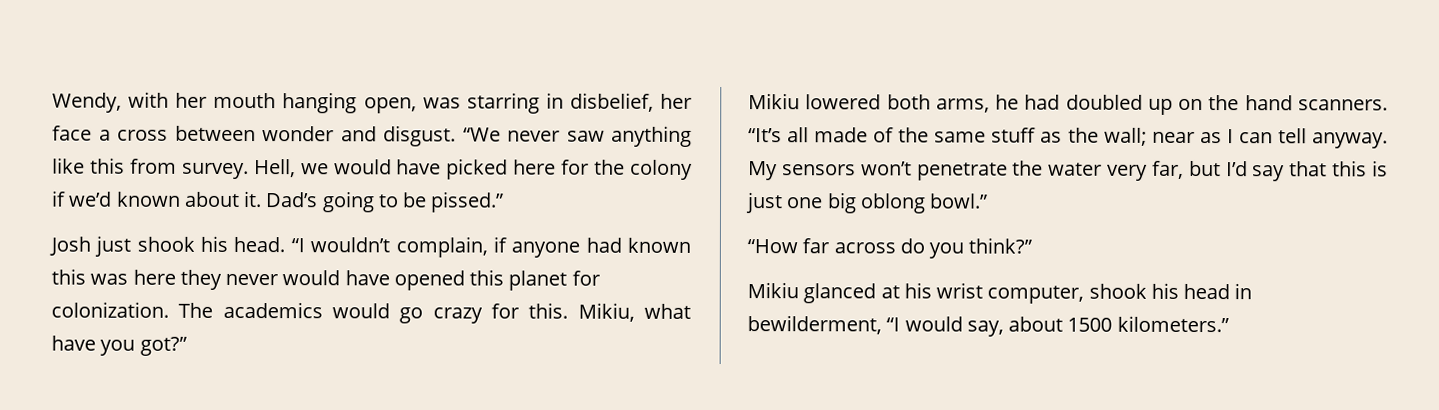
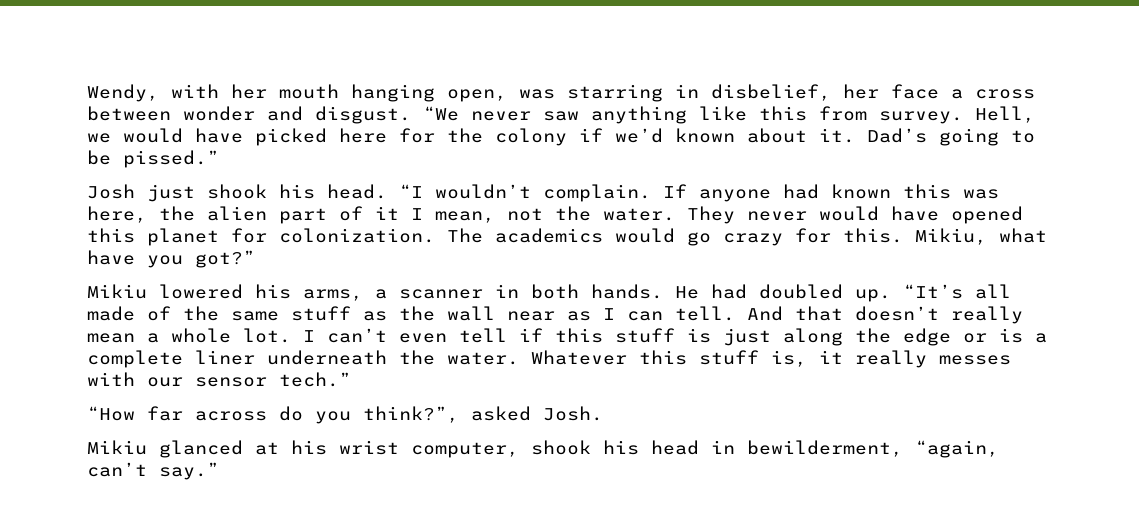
- “I wouldn’t complain, if anyone had known this was here they never would have opened this planet for colonization.
+ “I wouldn’t complain. If anyone had known this was here, the alien part of it I mean, not the water. They never would have opened this planet for colonization.
- Mikiu lowered both arms, he had doubled up on the hand scanners.
+ Mikiu lowered his arms, a scanner in both hands. He had doubled up.
- “It’s all made of the same stuff as the wall; near as I can tell anyway. My sensors won’t penetrate the water very far, but I’d say that this is just one big oblong bowl.”
+ “It’s all made of the same stuff as the wall near as I can tell. And that doesn’t really mean a whole lot. I can’t even tell if this stuff is just along the edge or is a complete liner underneath the water. Whatever this stuff is, it really messes with our sensor tech.”
- “How far across do you think?”
+ “How far across do you think?”, asked Josh.
- Mikiu glanced at his wrist computer, shook his head in bewilderment, “I would say, about 1500 kilometers.”
+ Mikiu glanced at his wrist computer, shook his head in bewilderment, “again, can’t say.”

